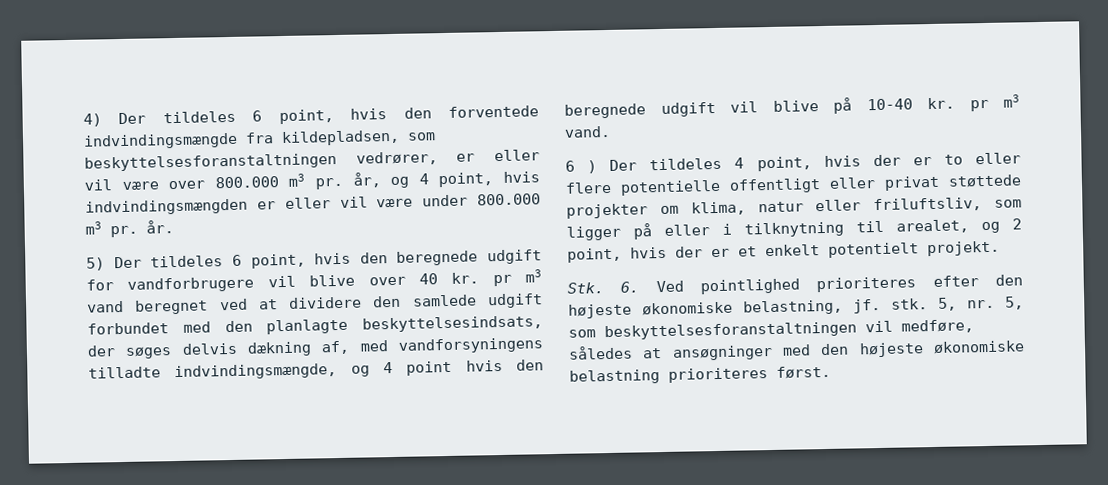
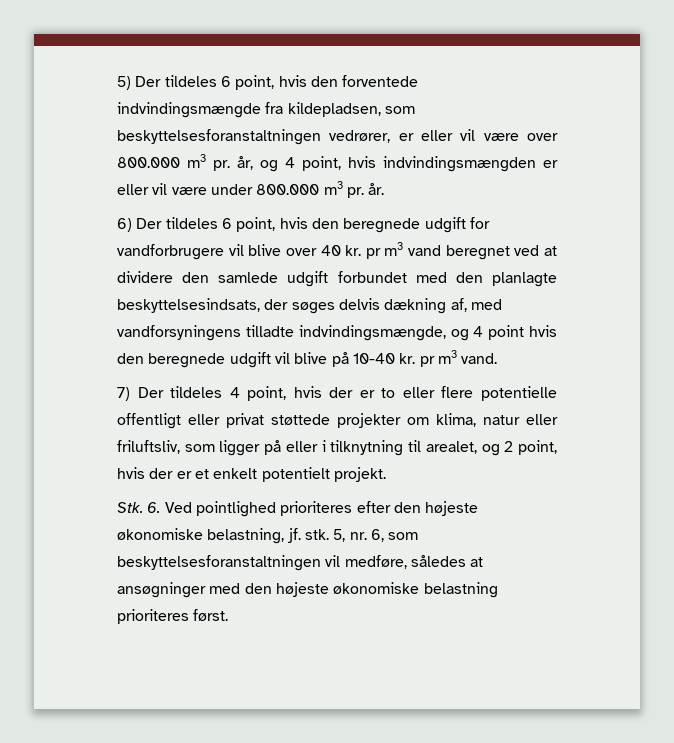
- 4) Der tildeles 6 point, hvis den forventede indvindingsmængde fra kildepladsen, som beskyttelsesforanstaltningen vedrører, er eller vil være over 800.000 m3 pr. år, og 4 point, hvis indvindingsmængden er eller vil være under 800.000 m3 pr. år.
+ 5) Der tildeles 6 point, hvis den forventede indvindingsmængde fra kildepladsen, som beskyttelsesforanstaltningen vedrører, er eller vil være over 800.000 m3 pr. år, og 4 point, hvis indvindingsmængden er eller vil være under 800.000 m3 pr. år.
- 5) Der tildeles 6 point, hvis den beregnede udgift for vandforbrugere vil blive over 40 kr. pr m3 vand beregnet ved at dividere den samlede udgift forbundet med den planlagte beskyttelsesindsats, der søges delvis dækning af, med vandforsyningens tilladte indvindingsmængde, og 4 point hvis den beregnede udgift vil blive på 10-40 kr. pr m3 vand.
+ 6) Der tildeles 6 point, hvis den beregnede udgift for vandforbrugere vil blive over 40 kr. pr m3 vand beregnet ved at dividere den samlede udgift forbundet med den planlagte beskyttelsesindsats, der søges delvis dækning af, med vandforsyningens tilladte indvindingsmængde, og 4 point hvis den beregnede udgift vil blive på 10-40 kr. pr m3 vand.
- 6 ) Der tildeles 4 point, hvis der er to eller flere potentielle offentligt eller privat støttede projekter om klima, natur eller friluftsliv, som ligger på eller i tilknytning til arealet, og 2 point, hvis der er et enkelt potentielt projekt.
+ 7) Der tildeles 4 point, hvis der er to eller flere potentielle offentligt eller privat støttede projekter om klima, natur eller friluftsliv, som ligger på eller i tilknytning til arealet, og 2 point, hvis der er et enkelt potentielt projekt.
- 5, nr. 5, som beskyttelsesforanstaltningen vil medføre, således at ansøgninger med den højeste økonomiske belastning prioriteres først.
+ 5, nr. 6, som beskyttelsesforanstaltningen vil medføre, således at ansøgninger med den højeste økonomiske belastning prioriteres først.

